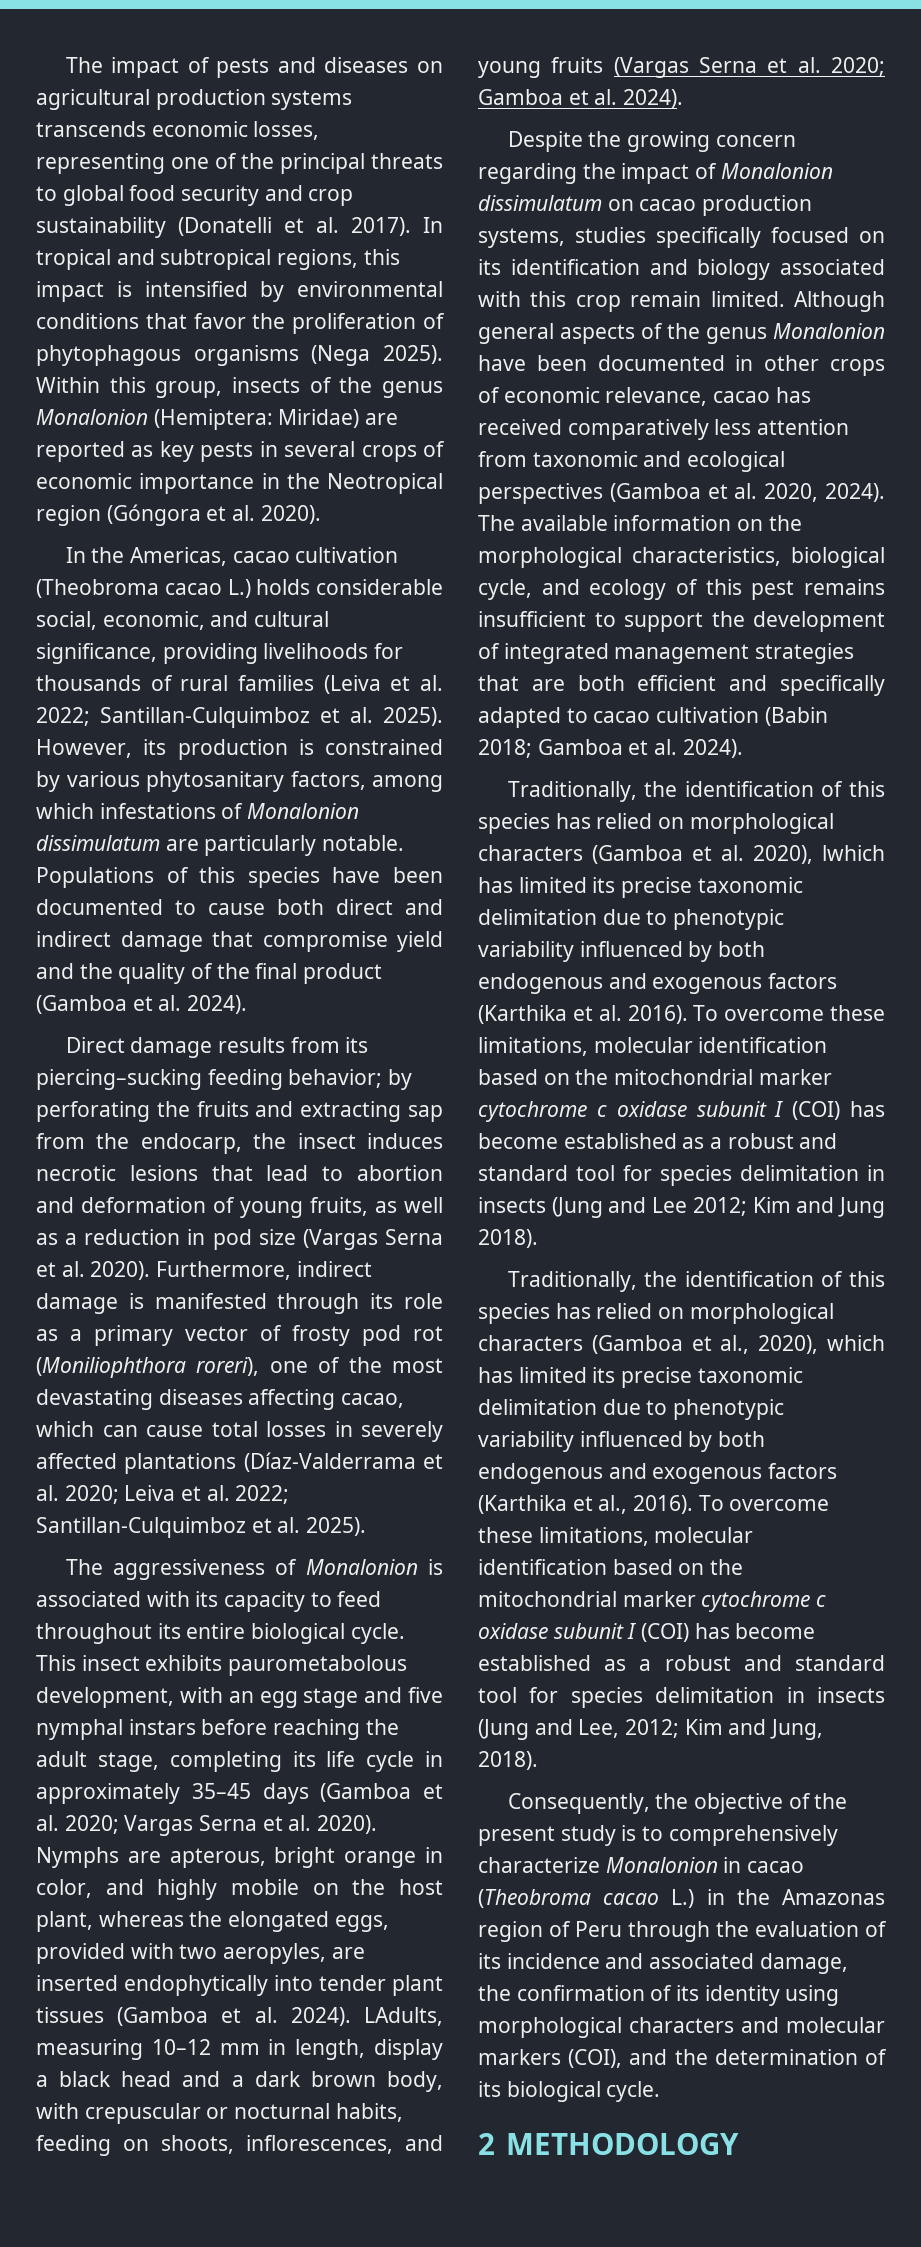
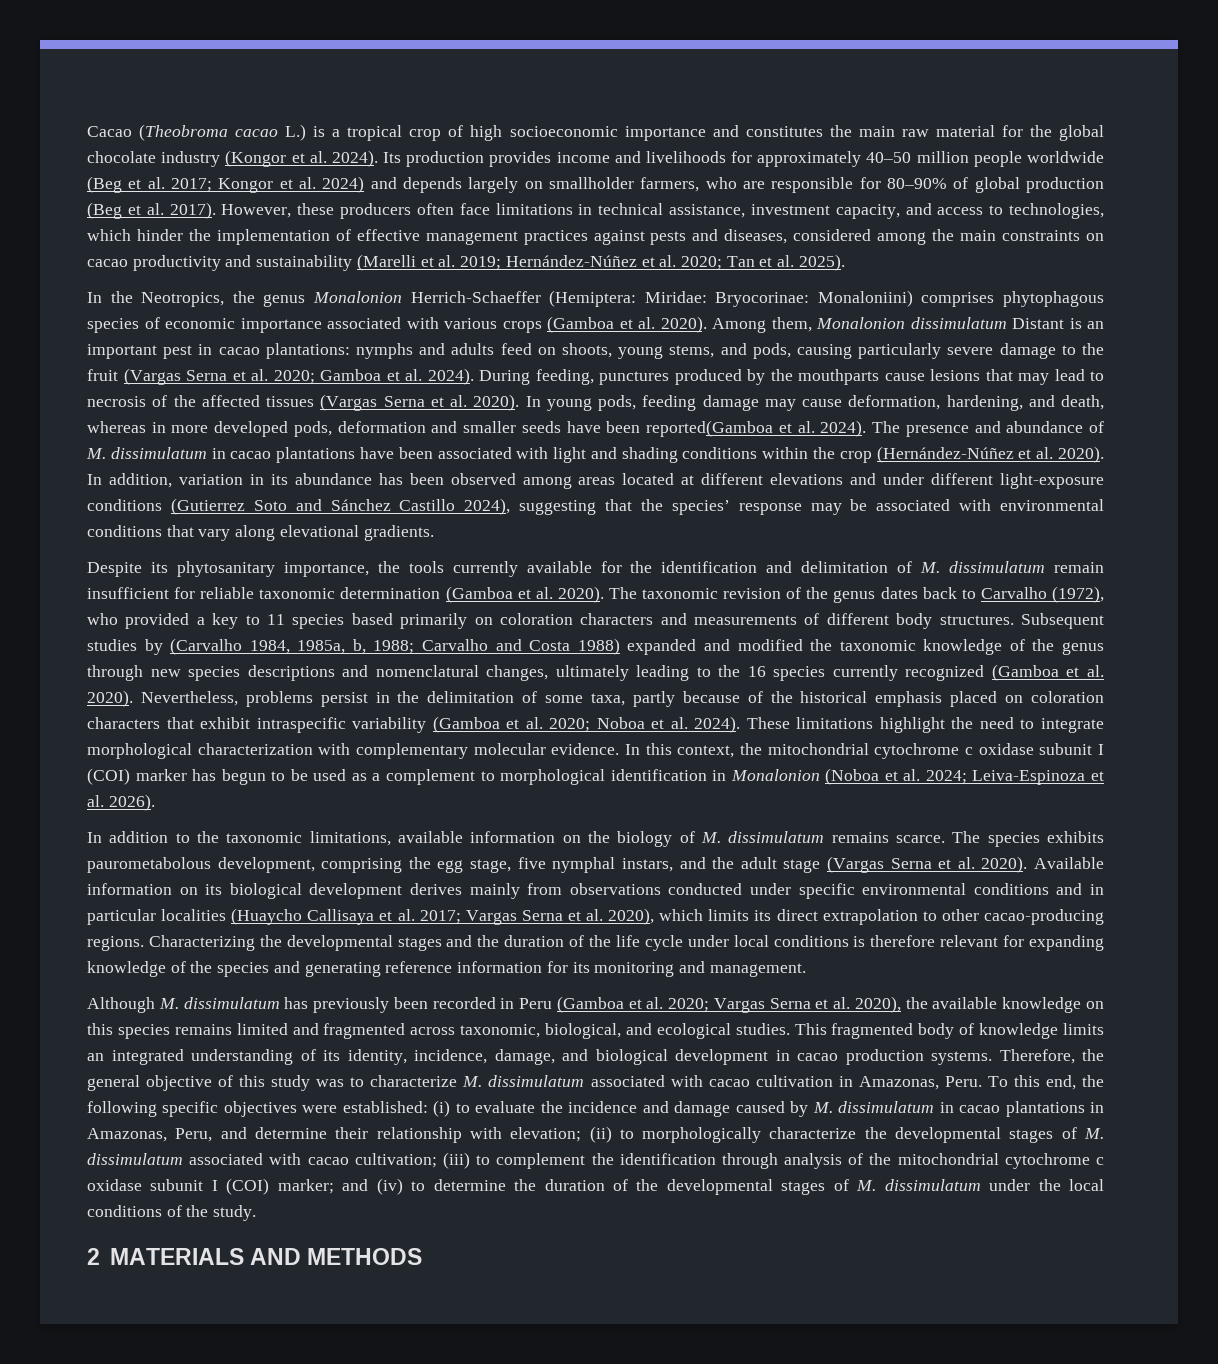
- The impact of pests and diseases on agricultural production systems transcends economic losses, representing one of the principal threats to global food security and crop sustainability (Donatelli et al. 2017). In tropical and subtropical regions, this impact is intensified by environmental conditions that favor the proliferation of phytophagous organisms (Nega 2025). Within this group, insects of the genus Monalonion (Hemiptera: Miridae) are reported as key pests in several crops of economic importance in the Neotropical region (Góngora et al. 2020).
- In the Americas, cacao cultivation (Theobroma cacao L.) holds considerable social, economic, and cultural significance, providing livelihoods for thousands of rural families (Leiva et al. 2022; Santillan-Culquimboz et al. 2025). However, its production is constrained by various phytosanitary factors, among which infestations of Monalonion dissimulatum are particularly notable. Populations of this species have been documented to cause both direct and indirect damage that compromise yield and the quality of the final product (Gamboa et al. 2024).
- Direct damage results from its piercing–sucking feeding behavior; by perforating the fruits and extracting sap from the endocarp, the insect induces necrotic lesions that lead to abortion and deformation of young fruits, as well as a reduction in pod size (Vargas Serna et al. 2020). Furthermore, indirect damage is manifested through its role as a primary vector of frosty pod rot (Moniliophthora roreri), one of the most devastating diseases affecting cacao, which can cause total losses in severely affected plantations (Díaz-Valderrama et al. 2020; Leiva et al. 2022; Santillan-Culquimboz et al. 2025).
- The aggressiveness of Monalonion is associated with its capacity to feed throughout its entire biological cycle. This insect exhibits paurometabolous development, with an egg stage and five nymphal instars before reaching the adult stage, completing its life cycle in approximately 35–45 days (Gamboa et al. 2020; Vargas Serna et al. 2020). Nymphs are apterous, bright orange in color, and highly mobile on the host plant, whereas the elongated eggs, provided with two aeropyles, are inserted endophytically into tender plant tissues (Gamboa et al. 2024). LAdults, measuring 10–12 mm in length, display a black head and a dark brown body, with crepuscular or nocturnal habits, feeding on shoots, inflorescences, and young fruits (Vargas Serna et al. 2020; Gamboa et al. 2024).
- Despite the growing concern regarding the impact of Monalonion dissimulatum on cacao production systems, studies specifically focused on its identification and biology associated with this crop remain limited. Although general aspects of the genus Monalonion have been documented in other crops of economic relevance, cacao has received comparatively less attention from taxonomic and ecological perspectives (Gamboa et al. 2020, 2024). The available information on the morphological characteristics, biological cycle, and ecology of this pest remains insufficient to support the development of integrated management strategies that are both efficient and specifically adapted to cacao cultivation (Babin 2018; Gamboa et al. 2024).
- Traditionally, the identification of this species has relied on morphological characters (Gamboa et al. 2020), lwhich has limited its precise taxonomic delimitation due to phenotypic variability influenced by both endogenous and exogenous factors (Karthika et al. 2016). To overcome these limitations, molecular identification based on the mitochondrial marker cytochrome c oxidase subunit I (COI) has become established as a robust and standard tool for species delimitation in insects (Jung and Lee 2012; Kim and Jung 2018).
- Traditionally, the identification of this species has relied on morphological characters (Gamboa et al., 2020), which has limited its precise taxonomic delimitation due to phenotypic variability influenced by both endogenous and exogenous factors (Karthika et al., 2016). To overcome these limitations, molecular identification based on the mitochondrial marker cytochrome c oxidase subunit I (COI) has become established as a robust and standard tool for species delimitation in insects (Jung and Lee, 2012; Kim and Jung, 2018).
- Consequently, the objective of the present study is to comprehensively characterize Monalonion in cacao (Theobroma cacao L.) in the Amazonas region of Peru through the evaluation of its incidence and associated damage, the confirmation of its identity using morphological characters and molecular markers (COI), and the determination of its biological cycle.
- 2 METHODOLOGY
+ Cacao (Theobroma cacao L.) is a tropical crop of high socioeconomic importance and constitutes the main raw material for the global chocolate industry (Kongor et al. 2024). Its production provides income and livelihoods for approximately 40–50 million people worldwide (Beg et al. 2017; Kongor et al. 2024) and depends largely on smallholder farmers, who are responsible for 80–90% of global production (Beg et al. 2017). However, these producers often face limitations in technical assistance, investment capacity, and access to technologies, which hinder the implementation of effective management practices against pests and diseases, considered among the main constraints on cacao productivity and sustainability (Marelli et al. 2019; Hernández-Núñez et al. 2020; Tan et al. 2025).
+ In the Neotropics, the genus Monalonion Herrich-Schaeffer (Hemiptera: Miridae: Bryocorinae: Monaloniini) comprises phytophagous species of economic importance associated with various crops (Gamboa et al. 2020). Among them, Monalonion dissimulatum Distant is an important pest in cacao plantations: nymphs and adults feed on shoots, young stems, and pods, causing particularly severe damage to the fruit (Vargas Serna et al. 2020; Gamboa et al. 2024). During feeding, punctures produced by the mouthparts cause lesions that may lead to necrosis of the affected tissues (Vargas Serna et al. 2020). In young pods, feeding damage may cause deformation, hardening, and death, whereas in more developed pods, deformation and smaller seeds have been reported(Gamboa et al. 2024). The presence and abundance of M. dissimulatum in cacao plantations have been associated with light and shading conditions within the crop (Hernández-Núñez et al. 2020). In addition, variation in its abundance has been observed among areas located at different elevations and under different light-exposure conditions (Gutierrez Soto and Sánchez Castillo 2024), suggesting that the species’ response may be associated with environmental conditions that vary along elevational gradients.
+ Despite its phytosanitary importance, the tools currently available for the identification and delimitation of M. dissimulatum remain insufficient for reliable taxonomic determination (Gamboa et al. 2020). The taxonomic revision of the genus dates back to Carvalho (1972), who provided a key to 11 species based primarily on coloration characters and measurements of different body structures. Subsequent studies by (Carvalho 1984, 1985a, b, 1988; Carvalho and Costa 1988) expanded and modified the taxonomic knowledge of the genus through new species descriptions and nomenclatural changes, ultimately leading to the 16 species currently recognized (Gamboa et al. 2020). Nevertheless, problems persist in the delimitation of some taxa, partly because of the historical emphasis placed on coloration characters that exhibit intraspecific variability (Gamboa et al. 2020; Noboa et al. 2024). These limitations highlight the need to integrate morphological characterization with complementary molecular evidence. In this context, the mitochondrial cytochrome c oxidase subunit I (COI) marker has begun to be used as a complement to morphological identification in Monalonion (Noboa et al. 2024; Leiva-Espinoza et al. 2026).
+ In addition to the taxonomic limitations, available information on the biology of M. dissimulatum remains scarce. The species exhibits paurometabolous development, comprising the egg stage, five nymphal instars, and the adult stage (Vargas Serna et al. 2020). Available information on its biological development derives mainly from observations conducted under specific environmental conditions and in particular localities (Huaycho Callisaya et al. 2017; Vargas Serna et al. 2020), which limits its direct extrapolation to other cacao-producing regions. Characterizing the developmental stages and the duration of the life cycle under local conditions is therefore relevant for expanding knowledge of the species and generating reference information for its monitoring and management.
+ Although M. dissimulatum has previously been recorded in Peru (Gamboa et al. 2020; Vargas Serna et al. 2020), the available knowledge on this species remains limited and fragmented across taxonomic, biological, and ecological studies. This fragmented body of knowledge limits an integrated understanding of its identity, incidence, damage, and biological development in cacao production systems. Therefore, the general objective of this study was to characterize M. dissimulatum associated with cacao cultivation in Amazonas, Peru. To this end, the following specific objectives were established: (i) to evaluate the incidence and damage caused by M. dissimulatum in cacao plantations in Amazonas, Peru, and determine their relationship with elevation; (ii) to morphologically characterize the developmental stages of M. dissimulatum associated with cacao cultivation; (iii) to complement the identification through analysis of the mitochondrial cytochrome c oxidase subunit I (COI) marker; and (iv) to determine the duration of the developmental stages of M. dissimulatum under the local conditions of the study.
+ 2 MATERIALS AND METHODS

